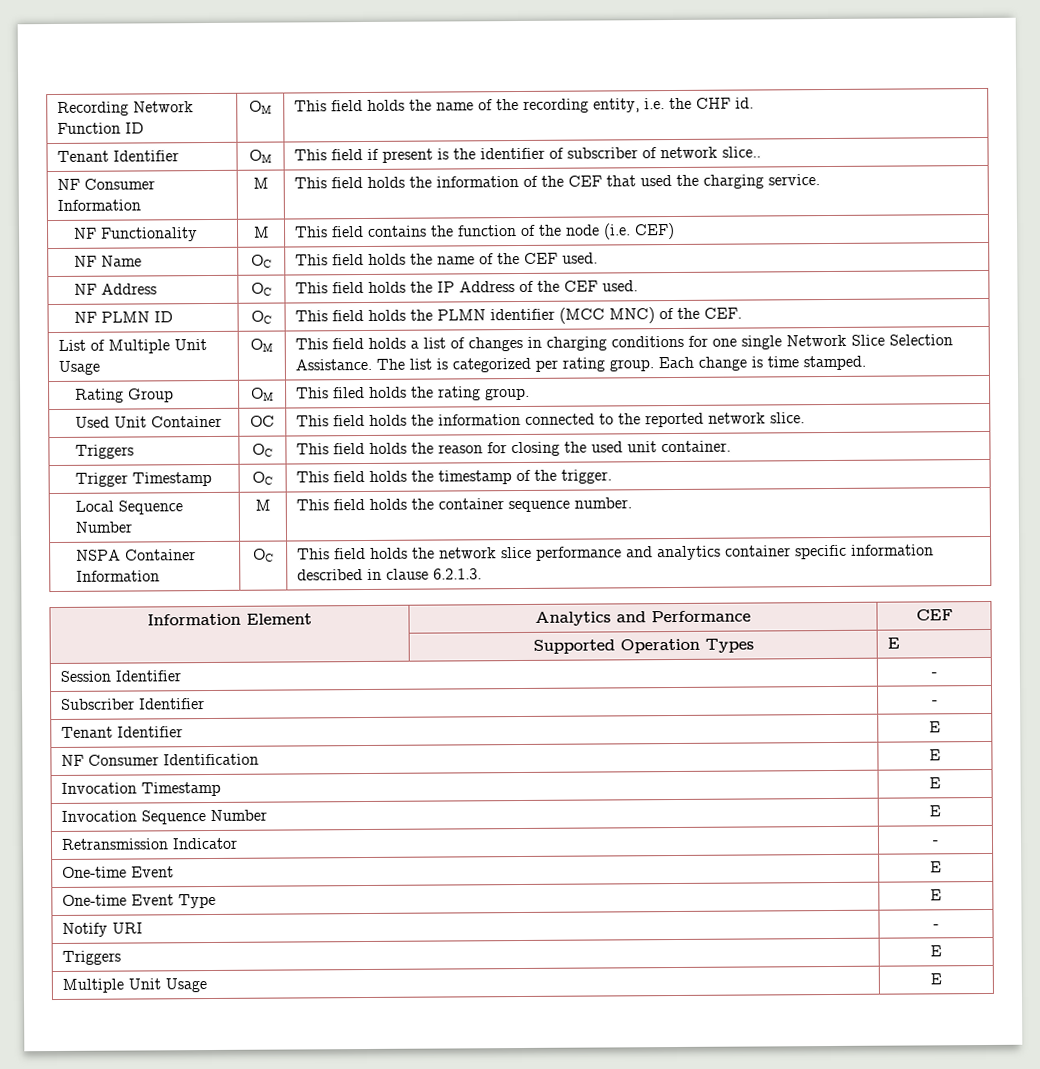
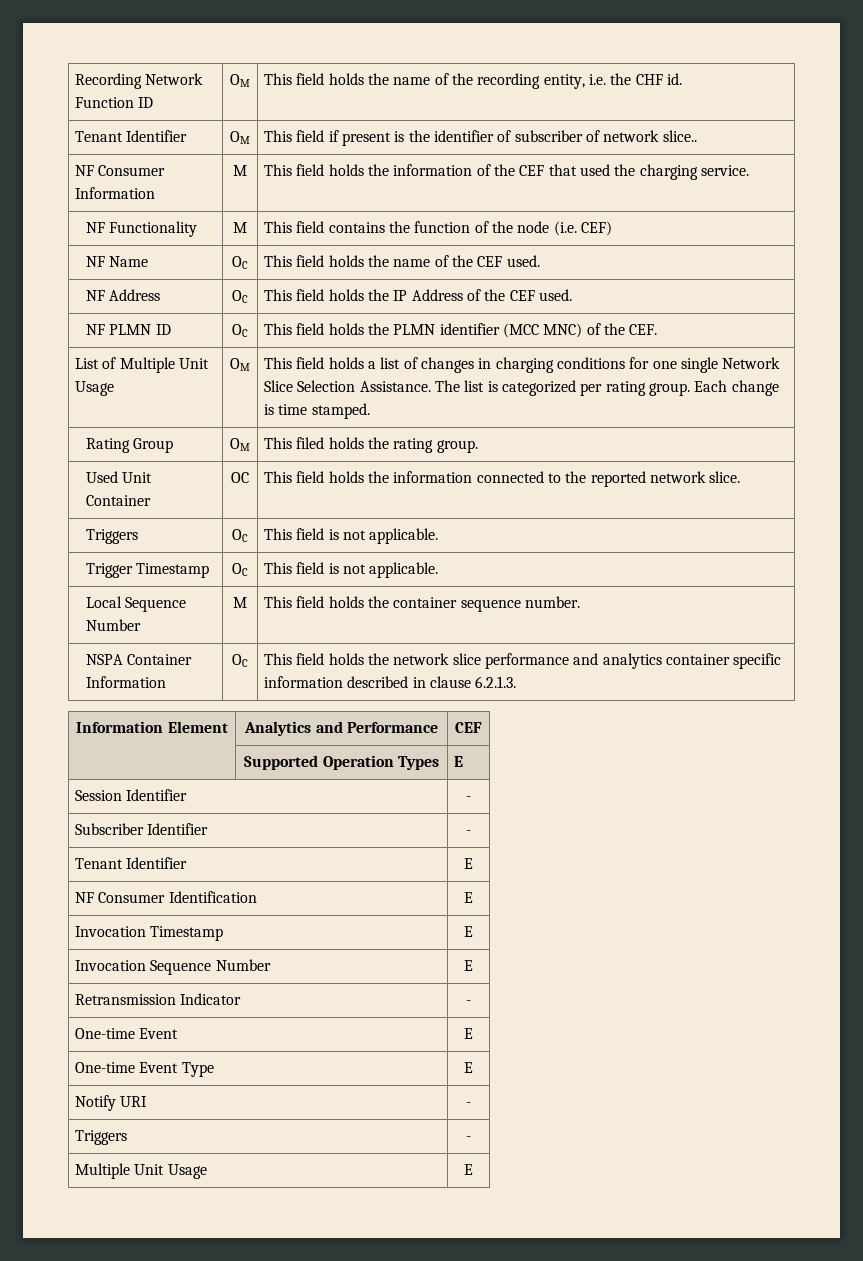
- Triggers | OC | This field holds the reason for closing the used unit container.
+ Triggers | OC | This field is not applicable.
- Trigger Timestamp | OC | This field holds the timestamp of the trigger.
+ Trigger Timestamp | OC | This field is not applicable.
- Triggers | E
+ Triggers | -

